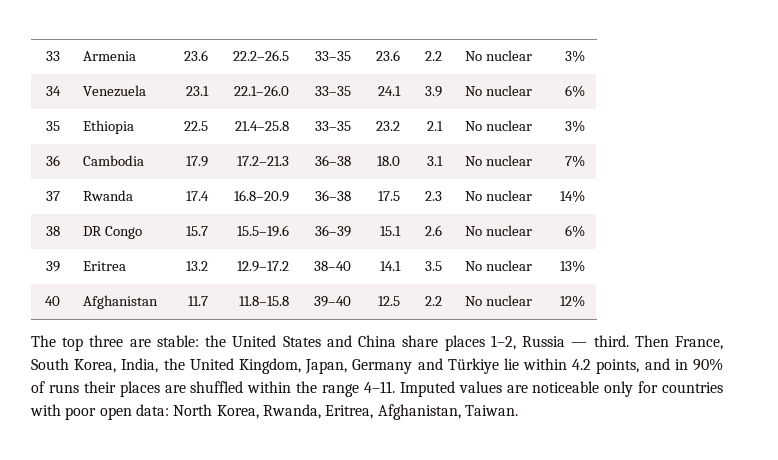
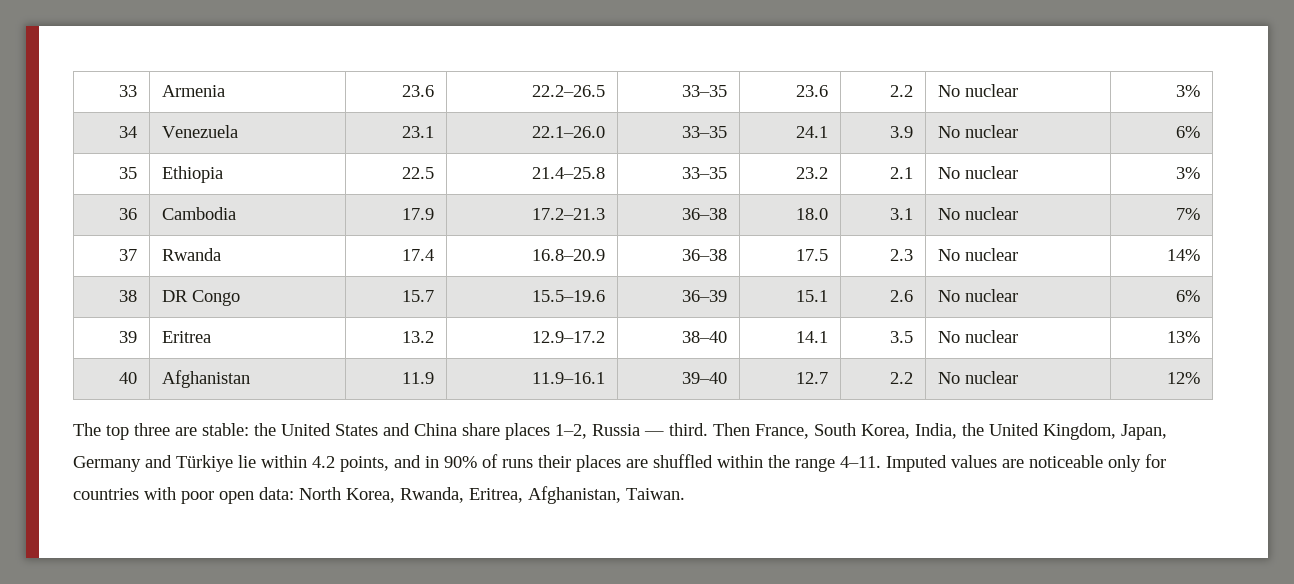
- 40 | Afghanistan | 11.7 | 11.8–15.8 | 39–40 | 12.5 | 2.2 | No nuclear | 12%
+ 40 | Afghanistan | 11.9 | 11.9–16.1 | 39–40 | 12.7 | 2.2 | No nuclear | 12%

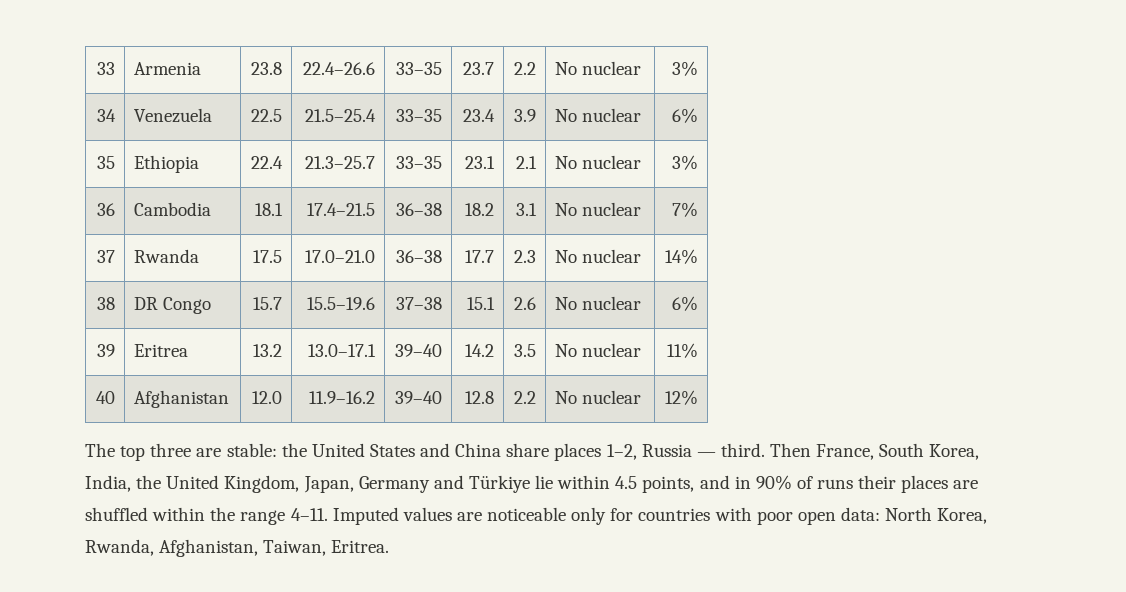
- 33 | Armenia | 23.6 | 22.2–26.5 | 33–35 | 23.6 | 2.2 | No nuclear | 3%
+ 33 | Armenia | 23.8 | 22.4–26.6 | 33–35 | 23.7 | 2.2 | No nuclear | 3%
- 34 | Venezuela | 23.1 | 22.1–26.0 | 33–35 | 24.1 | 3.9 | No nuclear | 6%
+ 34 | Venezuela | 22.5 | 21.5–25.4 | 33–35 | 23.4 | 3.9 | No nuclear | 6%
- 35 | Ethiopia | 22.5 | 21.4–25.8 | 33–35 | 23.2 | 2.1 | No nuclear | 3%
+ 35 | Ethiopia | 22.4 | 21.3–25.7 | 33–35 | 23.1 | 2.1 | No nuclear | 3%
- 36 | Cambodia | 17.9 | 17.2–21.3 | 36–38 | 18.0 | 3.1 | No nuclear | 7%
+ 36 | Cambodia | 18.1 | 17.4–21.5 | 36–38 | 18.2 | 3.1 | No nuclear | 7%
- 37 | Rwanda | 17.4 | 16.8–20.9 | 36–38 | 17.5 | 2.3 | No nuclear | 14%
+ 37 | Rwanda | 17.5 | 17.0–21.0 | 36–38 | 17.7 | 2.3 | No nuclear | 14%
- 38 | DR Congo | 15.7 | 15.5–19.6 | 36–39 | 15.1 | 2.6 | No nuclear | 6%
+ 38 | DR Congo | 15.7 | 15.5–19.6 | 37–38 | 15.1 | 2.6 | No nuclear | 6%
- 39 | Eritrea | 13.2 | 12.9–17.2 | 38–40 | 14.1 | 3.5 | No nuclear | 13%
+ 39 | Eritrea | 13.2 | 13.0–17.1 | 39–40 | 14.2 | 3.5 | No nuclear | 11%
- 40 | Afghanistan | 11.9 | 11.9–16.1 | 39–40 | 12.7 | 2.2 | No nuclear | 12%
+ 40 | Afghanistan | 12.0 | 11.9–16.2 | 39–40 | 12.8 | 2.2 | No nuclear | 12%
- Then France, South Korea, India, the United Kingdom, Japan, Germany and Türkiye lie within 4.2 points, and in 90% of runs their places are shuffled within the range 4–11.
+ Then France, South Korea, India, the United Kingdom, Japan, Germany and Türkiye lie within 4.5 points, and in 90% of runs their places are shuffled within the range 4–11.
- Imputed values are noticeable only for countries with poor open data: North Korea, Rwanda, Eritrea, Afghanistan, Taiwan.
+ Imputed values are noticeable only for countries with poor open data: North Korea, Rwanda, Afghanistan, Taiwan, Eritrea.

